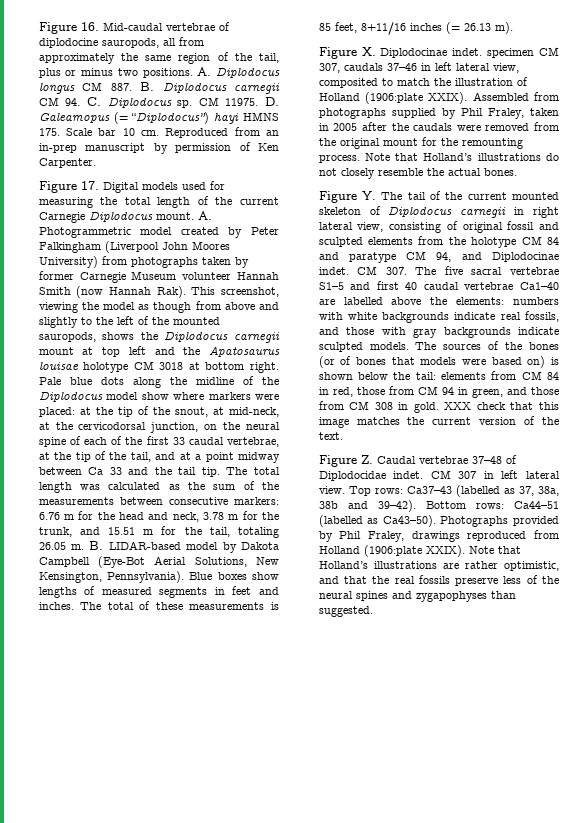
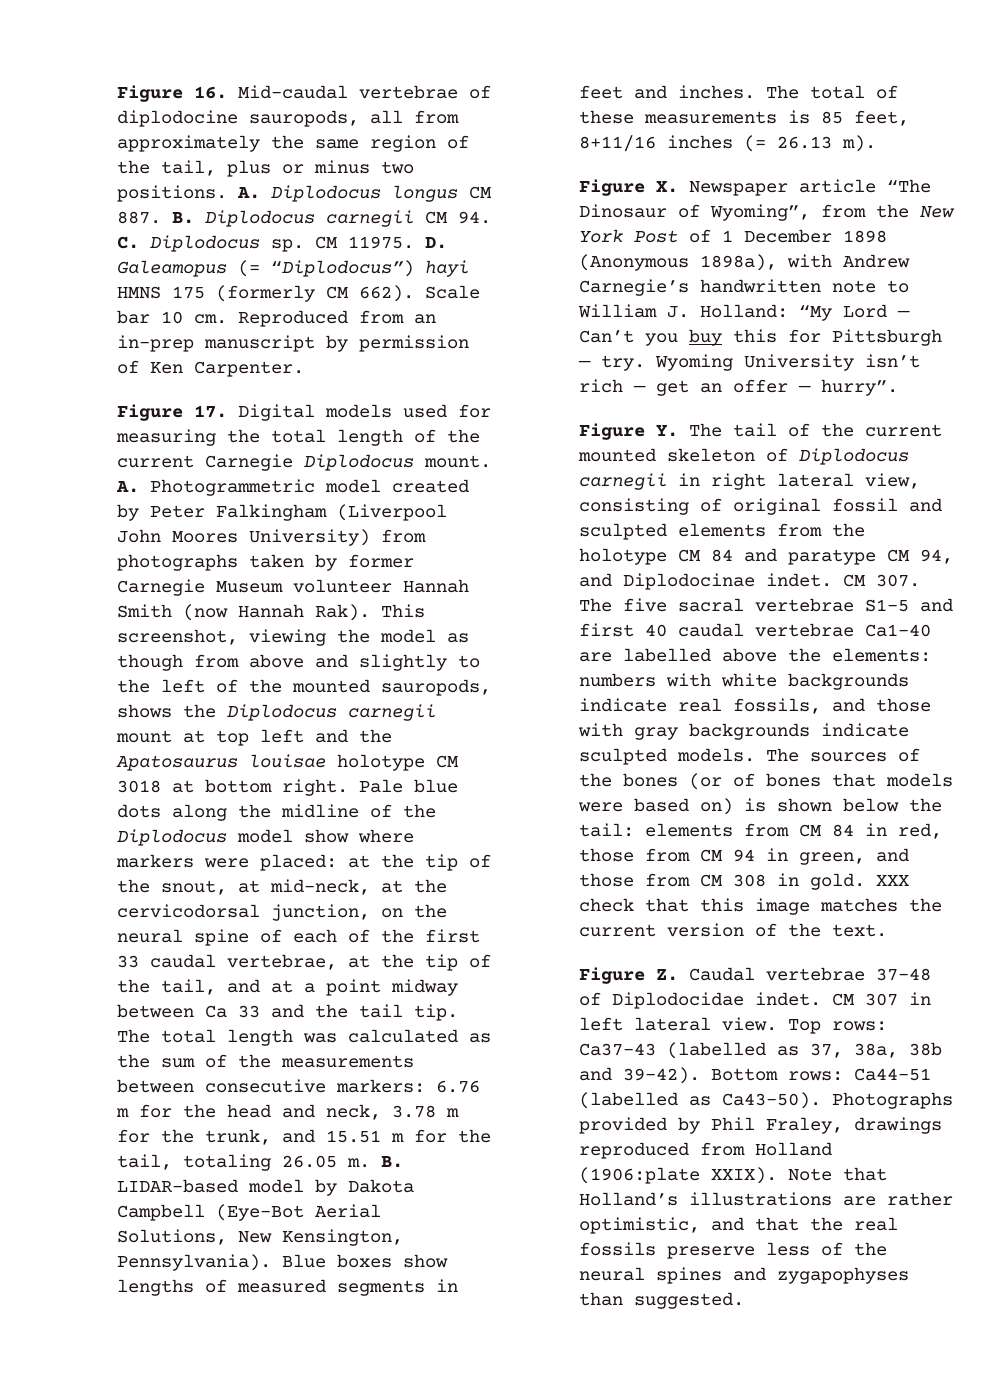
- D. Galeamopus (= “Diplodocus”) hayi HMNS 175. Scale bar 10 cm.
+ D. Galeamopus (= “Diplodocus”) hayi HMNS 175 (formerly CM 662). Scale bar 10 cm.
- Figure X. Diplodocinae indet. specimen CM 307, caudals 37–46 in left lateral view, composited to match the illustration of Holland (1906:plate XXIX). Assembled from photographs supplied by Phil Fraley, taken in 2005 after the caudals were removed from the original mount for the remounting process. Note that Holland’s illustrations do not closely resemble the actual bones.
+ Figure X. Newspaper article “The Dinosaur of Wyoming”, from the New York Post of 1 December 1898 (Anonymous 1898a), with Andrew Carnegie’s handwritten note to William J. Holland: “My Lord — Can’t you buy this for Pittsburgh — try. Wyoming University isn’t rich — get an offer — hurry”.

